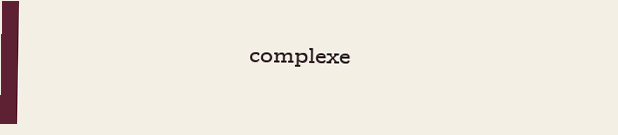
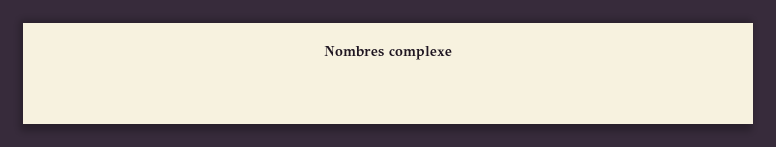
- complexe
+ Nombres complexe

